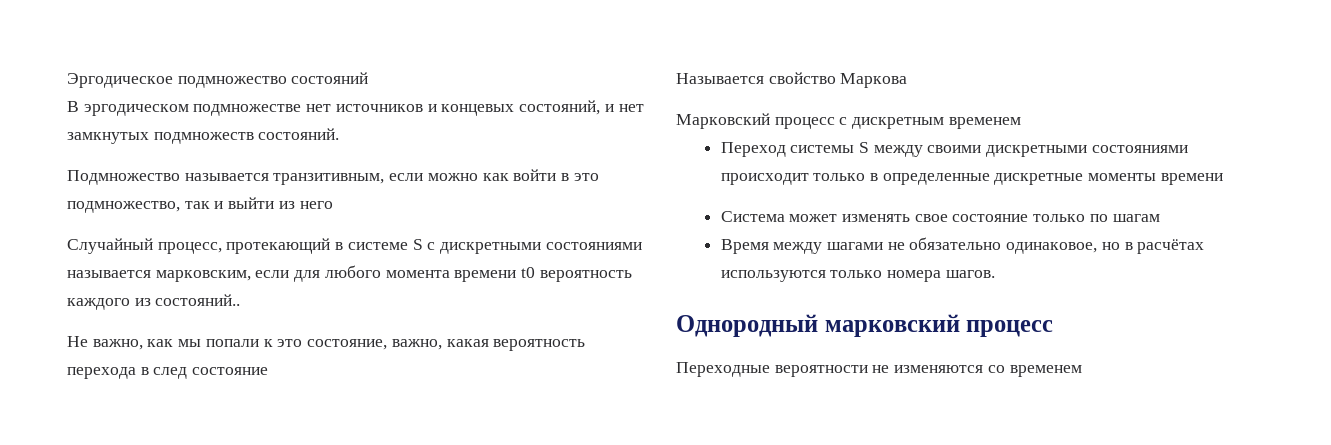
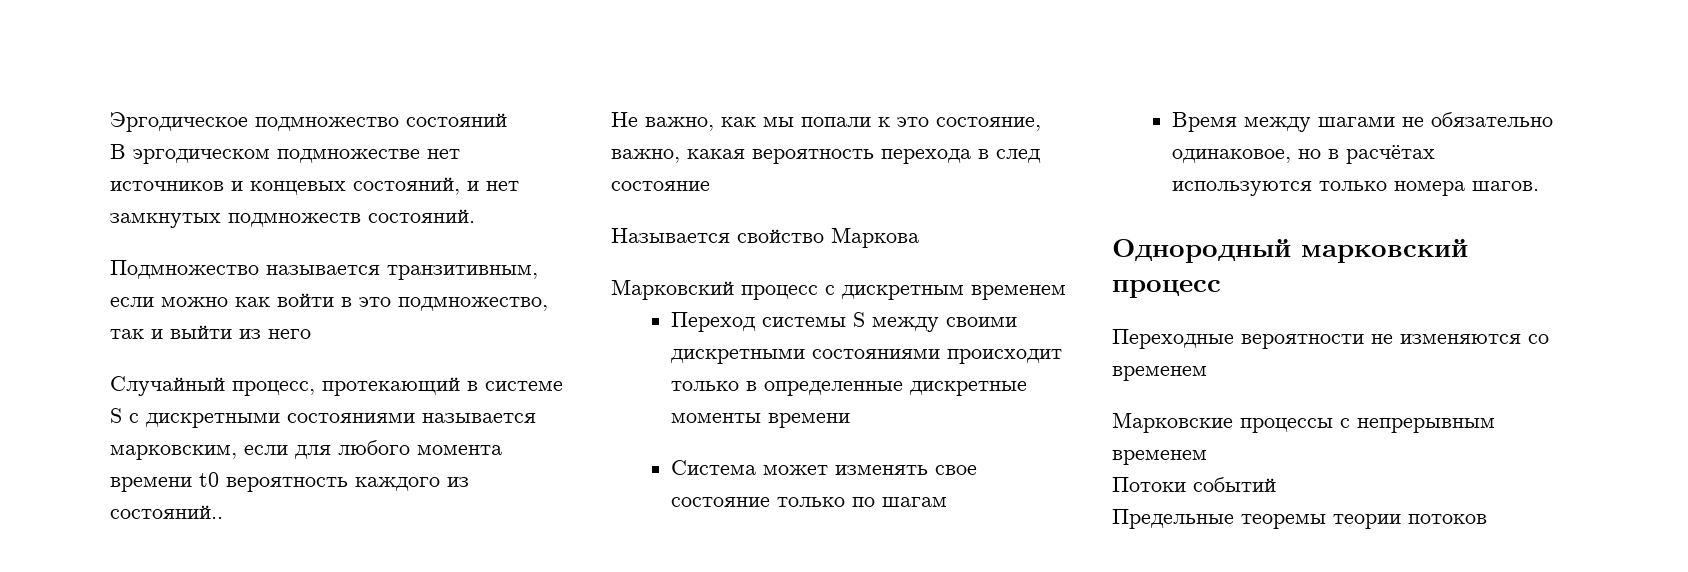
+ Марковские процессы с непрерывным временем
+ Потоки событий
+ Предельные теоремы теории потоков

